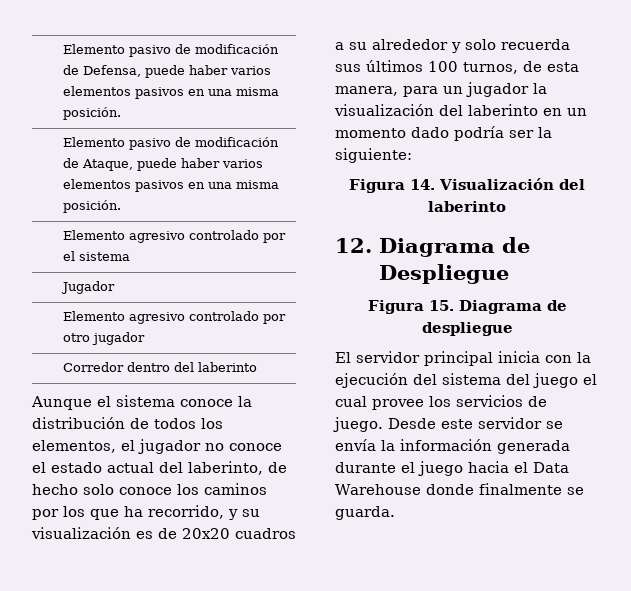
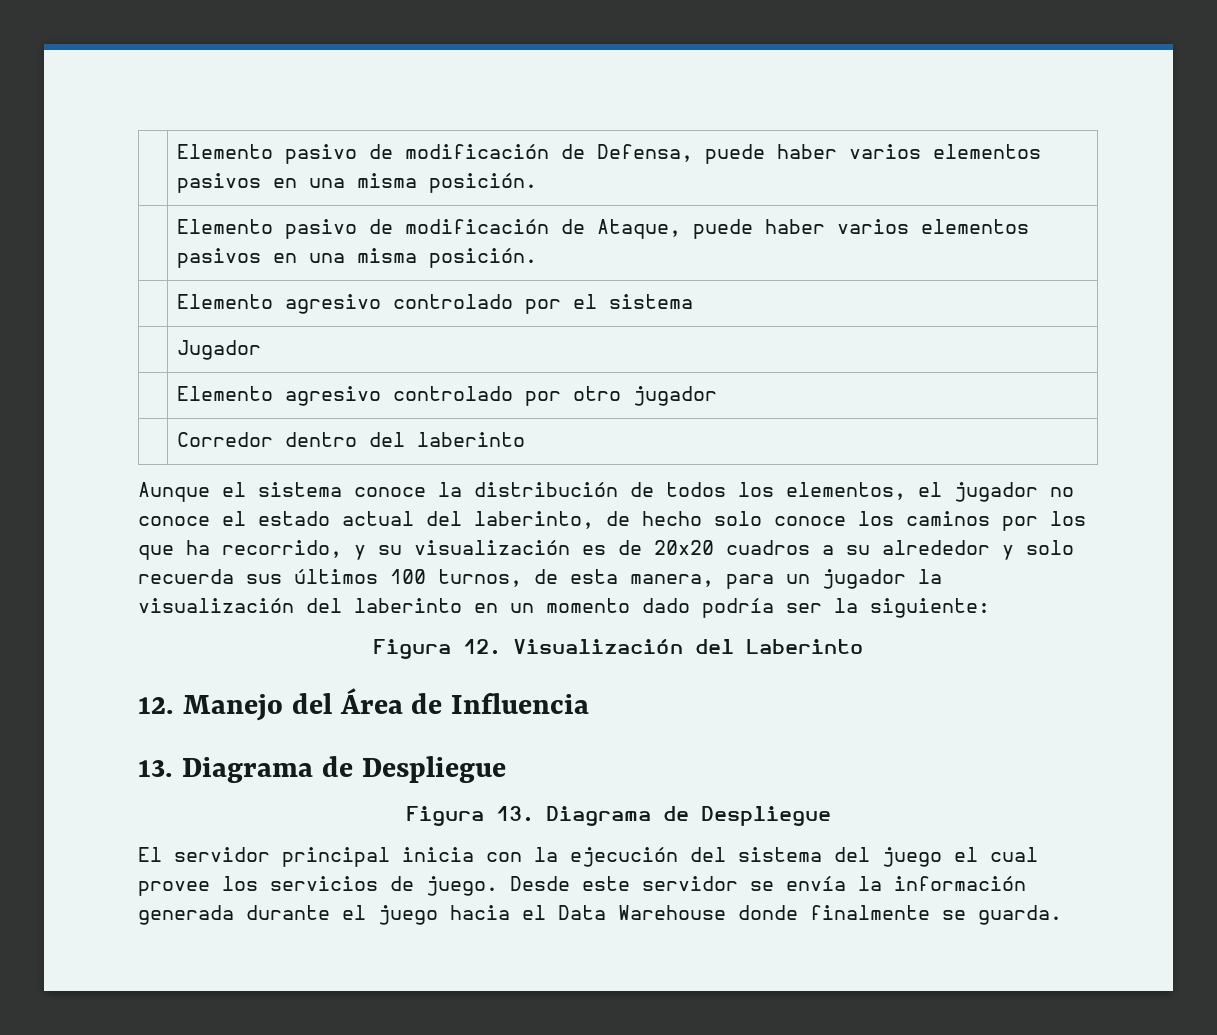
- Figura 14. Visualización del laberinto
- 12. Diagrama de Despliegue
+ Figura 12. Visualización del Laberinto
+ 12. Manejo del Área de Influencia
+ 13. Diagrama de Despliegue
- Figura 15. Diagrama de despliegue
+ Figura 13. Diagrama de Despliegue

